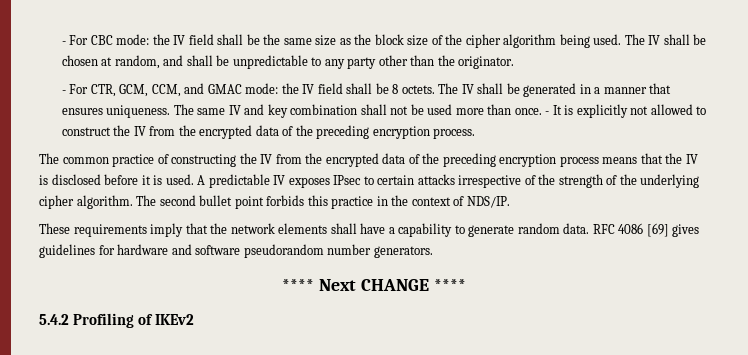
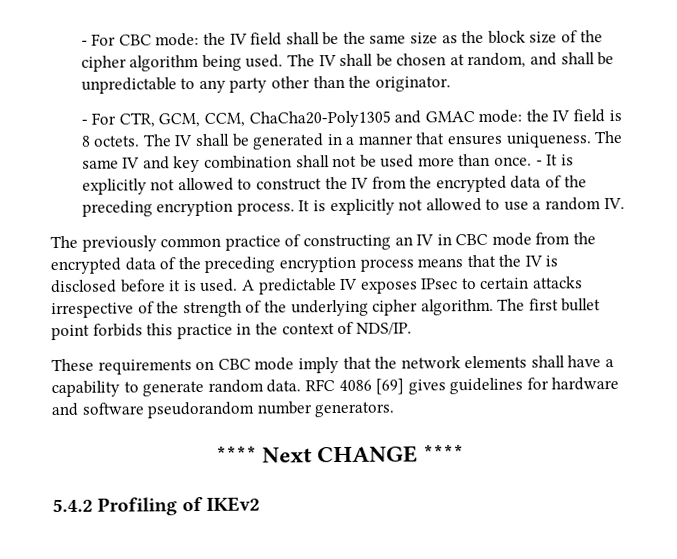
- - For CTR, GCM, CCM, and GMAC mode: the IV field shall be 8 octets.
+ - For CTR, GCM, CCM, ChaCha20-Poly1305 and GMAC mode: the IV field is 8 octets.
- - It is explicitly not allowed to construct the IV from the encrypted data of the preceding encryption process.
- The common practice of constructing the IV from the encrypted data of the preceding encryption process means that the IV is disclosed before it is used.
+ - It is explicitly not allowed to construct the IV from the encrypted data of the preceding encryption process. It is explicitly not allowed to use a random IV.
+ The previously common practice of constructing an IV in CBC mode from the encrypted data of the preceding encryption process means that the IV is disclosed before it is used.
- The second bullet point forbids this practice in the context of NDS/IP.
+ The first bullet point forbids this practice in the context of NDS/IP.
- These requirements imply that the network elements shall have a capability to generate random data.
+ These requirements on CBC mode imply that the network elements shall have a capability to generate random data.

